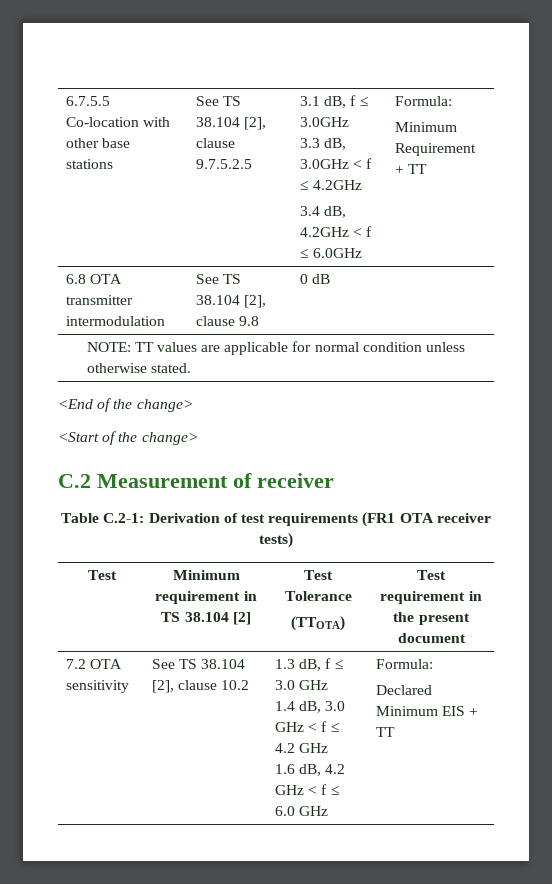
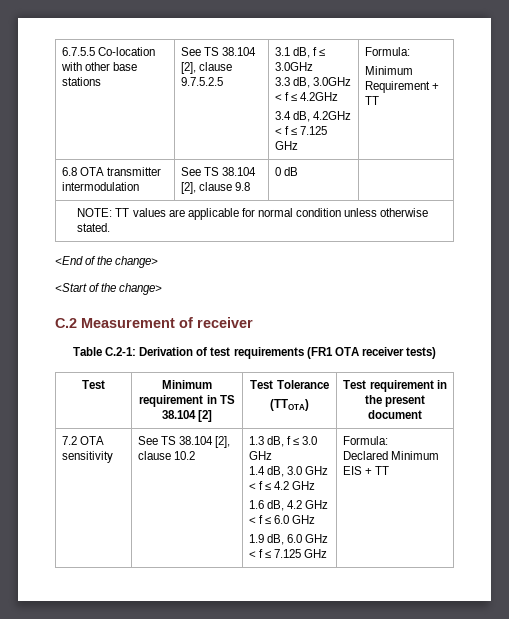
  6.7.5.5 Co-location with other base stations | See TS 38.104 [2], clause 9.7.5.2.5 | 3.1 dB, f ≤ 3.0GHz
  3.3 dB, 3.0GHz < f ≤ 4.2GHz
- 3.4 dB, 4.2GHz < f ≤ 6.0GHz | Formula:
+ 3.4 dB, 4.2GHz < f ≤ 7.125 GHz | Formula:
+ 1.9 dB, 6.0 GHz < f ≤ 7.125 GHz

